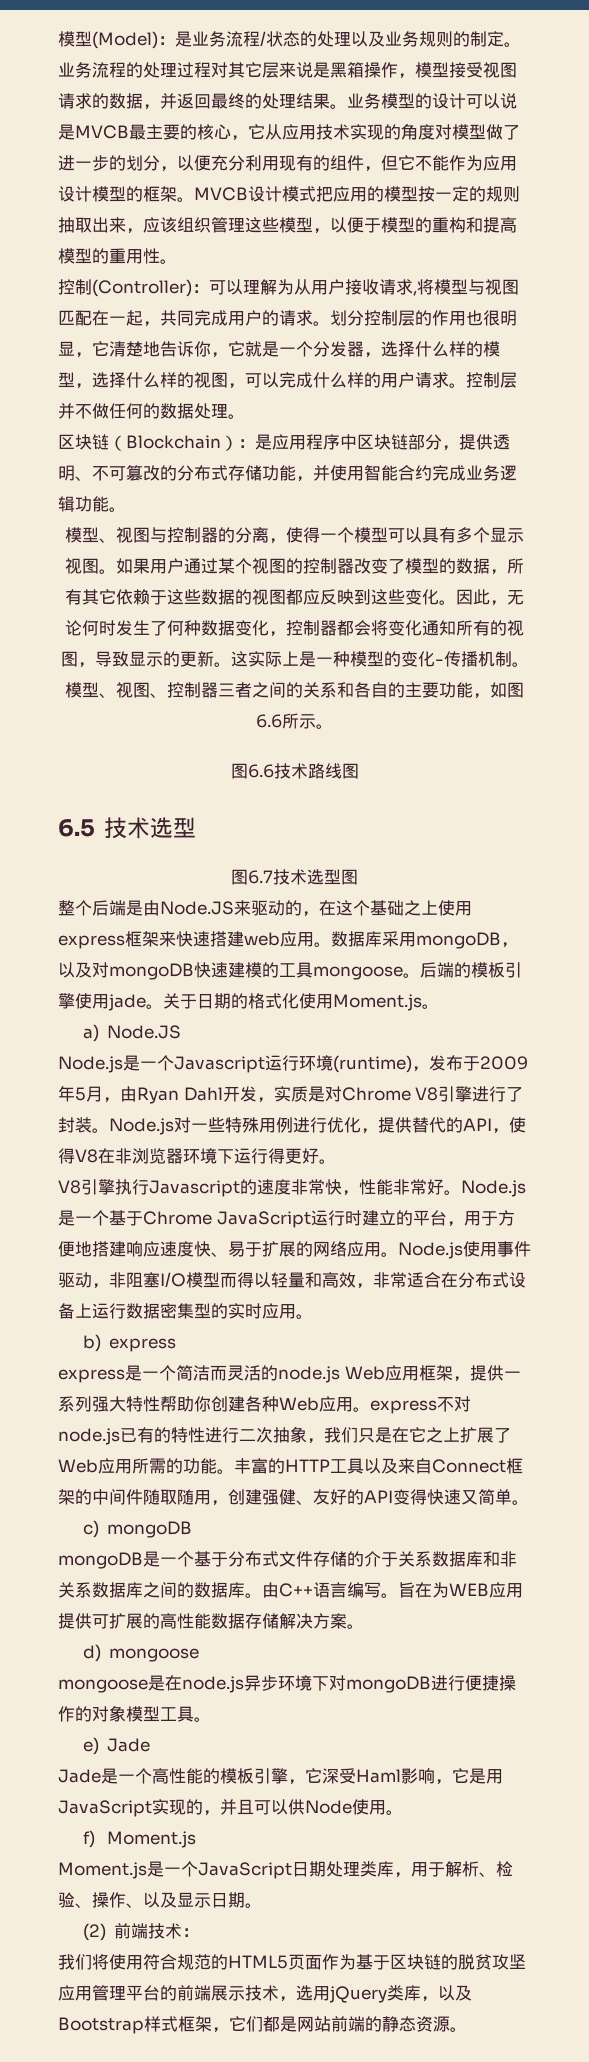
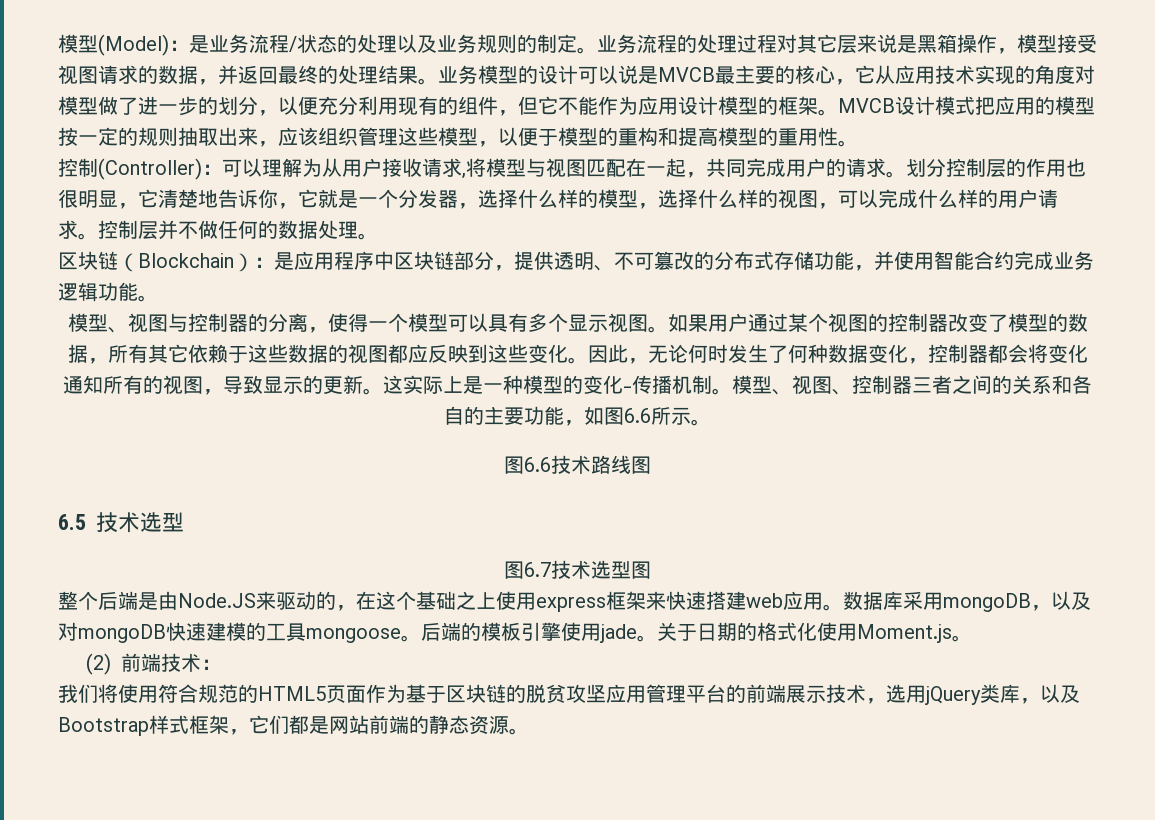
- a) Node.JS
- Node.js是一个Javascript运行环境(runtime)，发布于2009年5月，由Ryan Dahl开发，实质是对Chrome V8引擎进行了封装。Node.js对一些特殊用例进行优化，提供替代的API，使得V8在非浏览器环境下运行得更好。
- V8引擎执行Javascript的速度非常快，性能非常好。Node.js是一个基于Chrome JavaScript运行时建立的平台，用于方便地搭建响应速度快、易于扩展的网络应用。Node.js使用事件驱动，非阻塞I/O模型而得以轻量和高效，非常适合在分布式设备上运行数据密集型的实时应用。
- b) express
- express是一个简洁而灵活的node.js Web应用框架，提供一系列强大特性帮助你创建各种Web应用。express不对node.js已有的特性进行二次抽象，我们只是在它之上扩展了Web应用所需的功能。丰富的HTTP工具以及来自Connect框架的中间件随取随用，创建强健、友好的API变得快速又简单。
- c) mongoDB
- mongoDB是一个基于分布式文件存储的介于关系数据库和非关系数据库之间的数据库。由C++语言编写。旨在为WEB应用提供可扩展的高性能数据存储解决方案。
- d) mongoose
- mongoose是在node.js异步环境下对mongoDB进行便捷操作的对象模型工具。
- e) Jade
- Jade是一个高性能的模板引擎，它深受Haml影响，它是用JavaScript实现的，并且可以供Node使用。
- f) Moment.js
- Moment.js是一个JavaScript日期处理类库，用于解析、检验、操作、以及显示日期。

